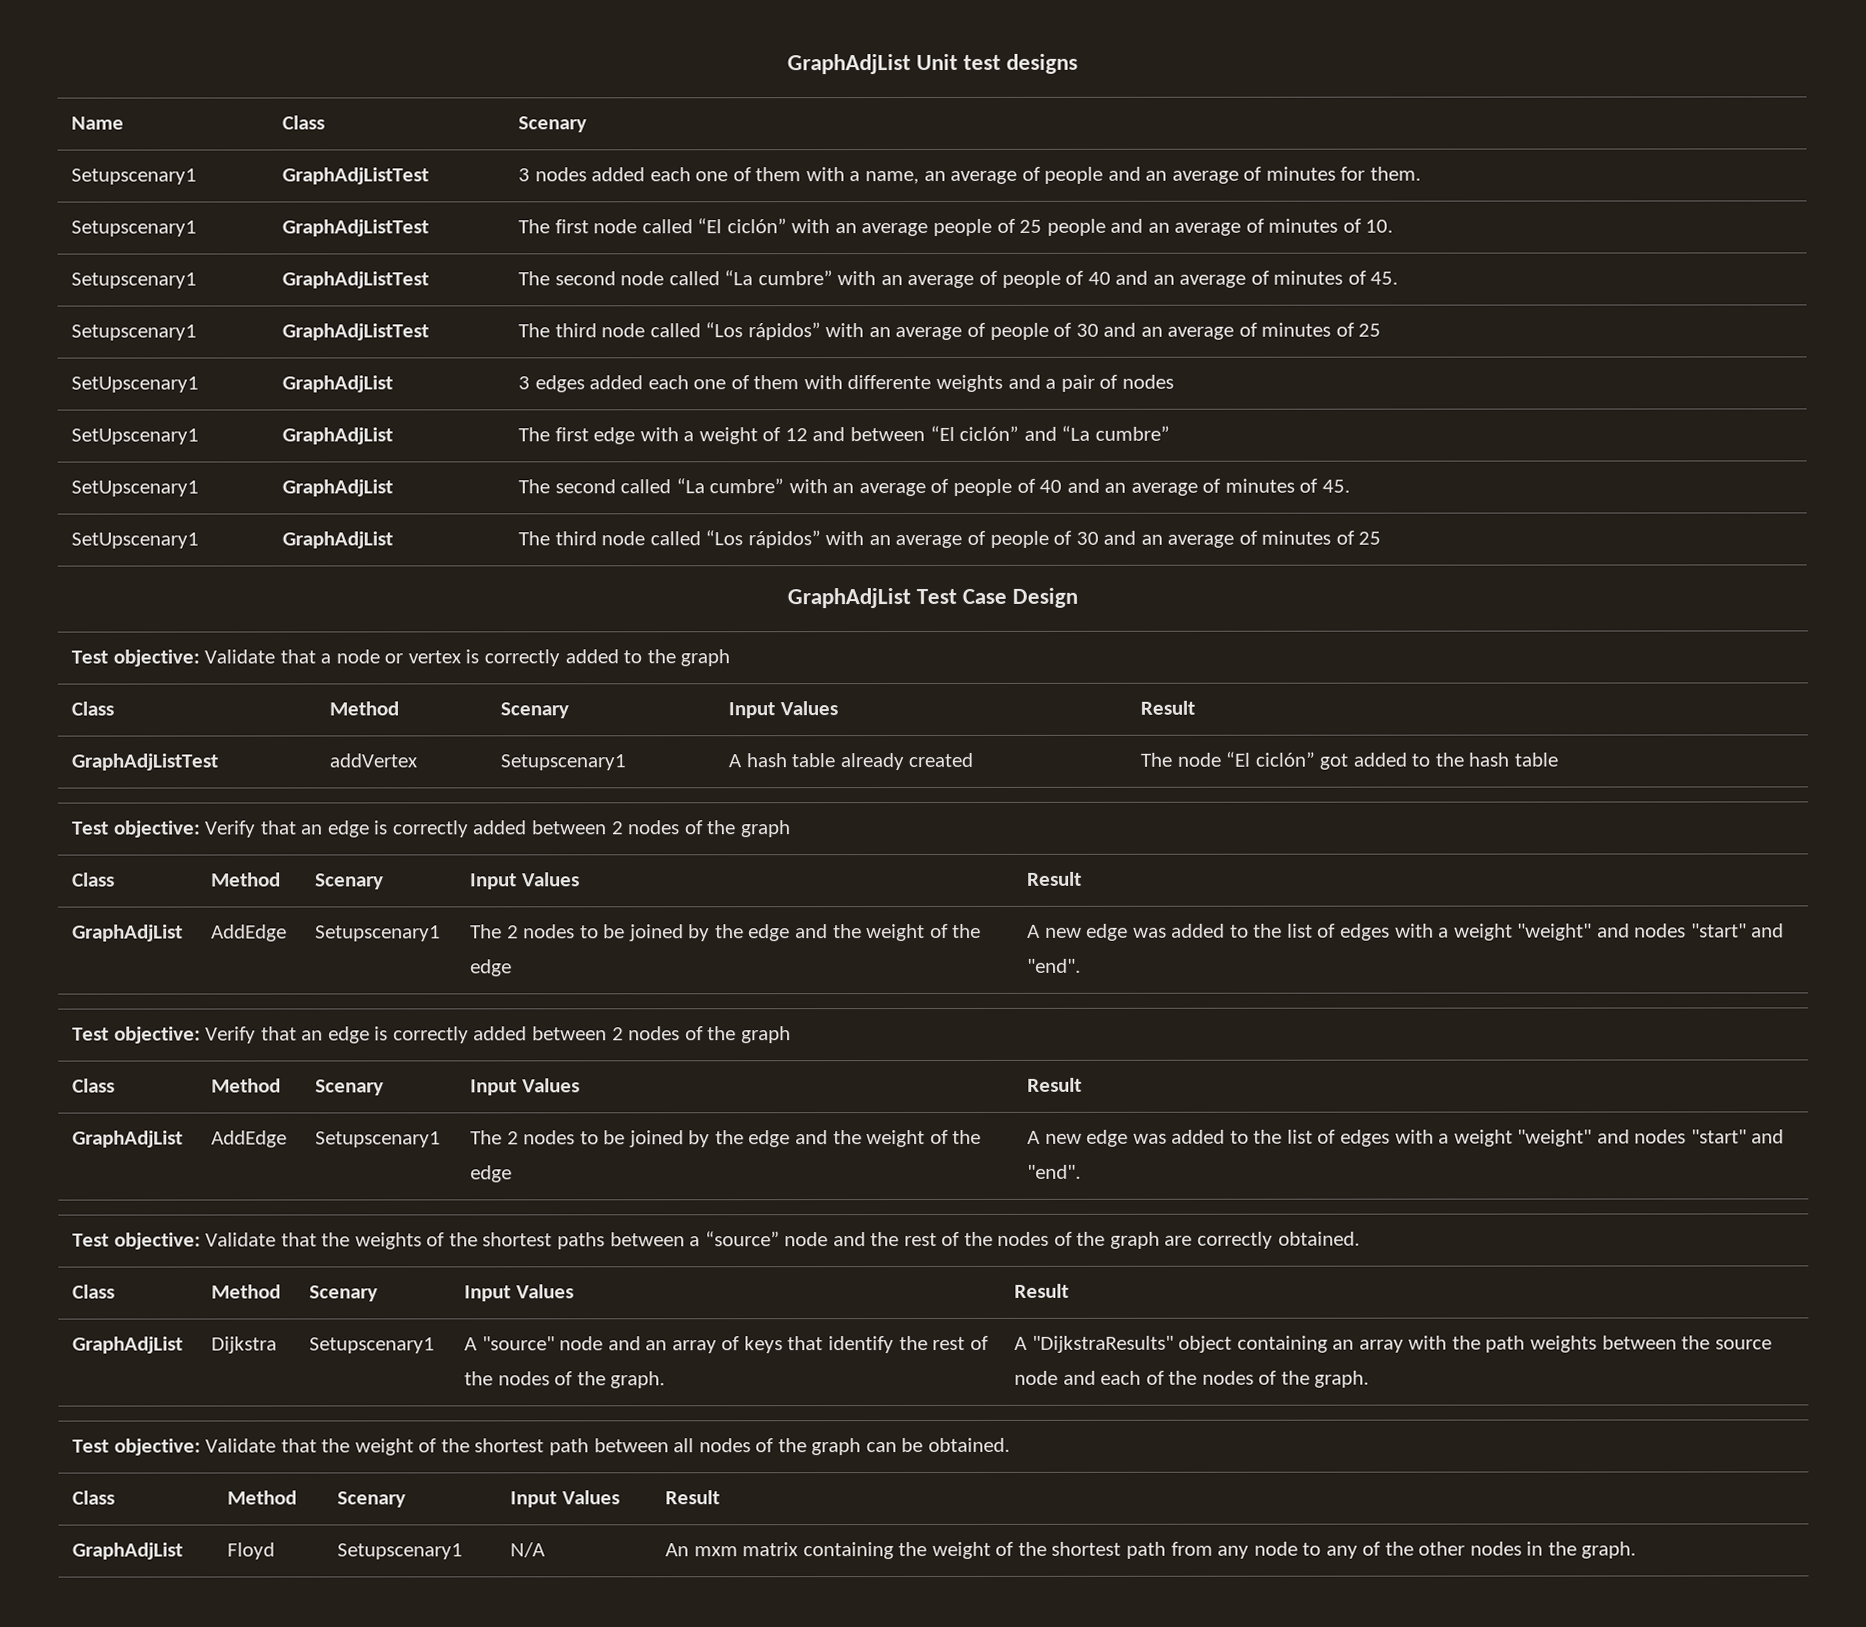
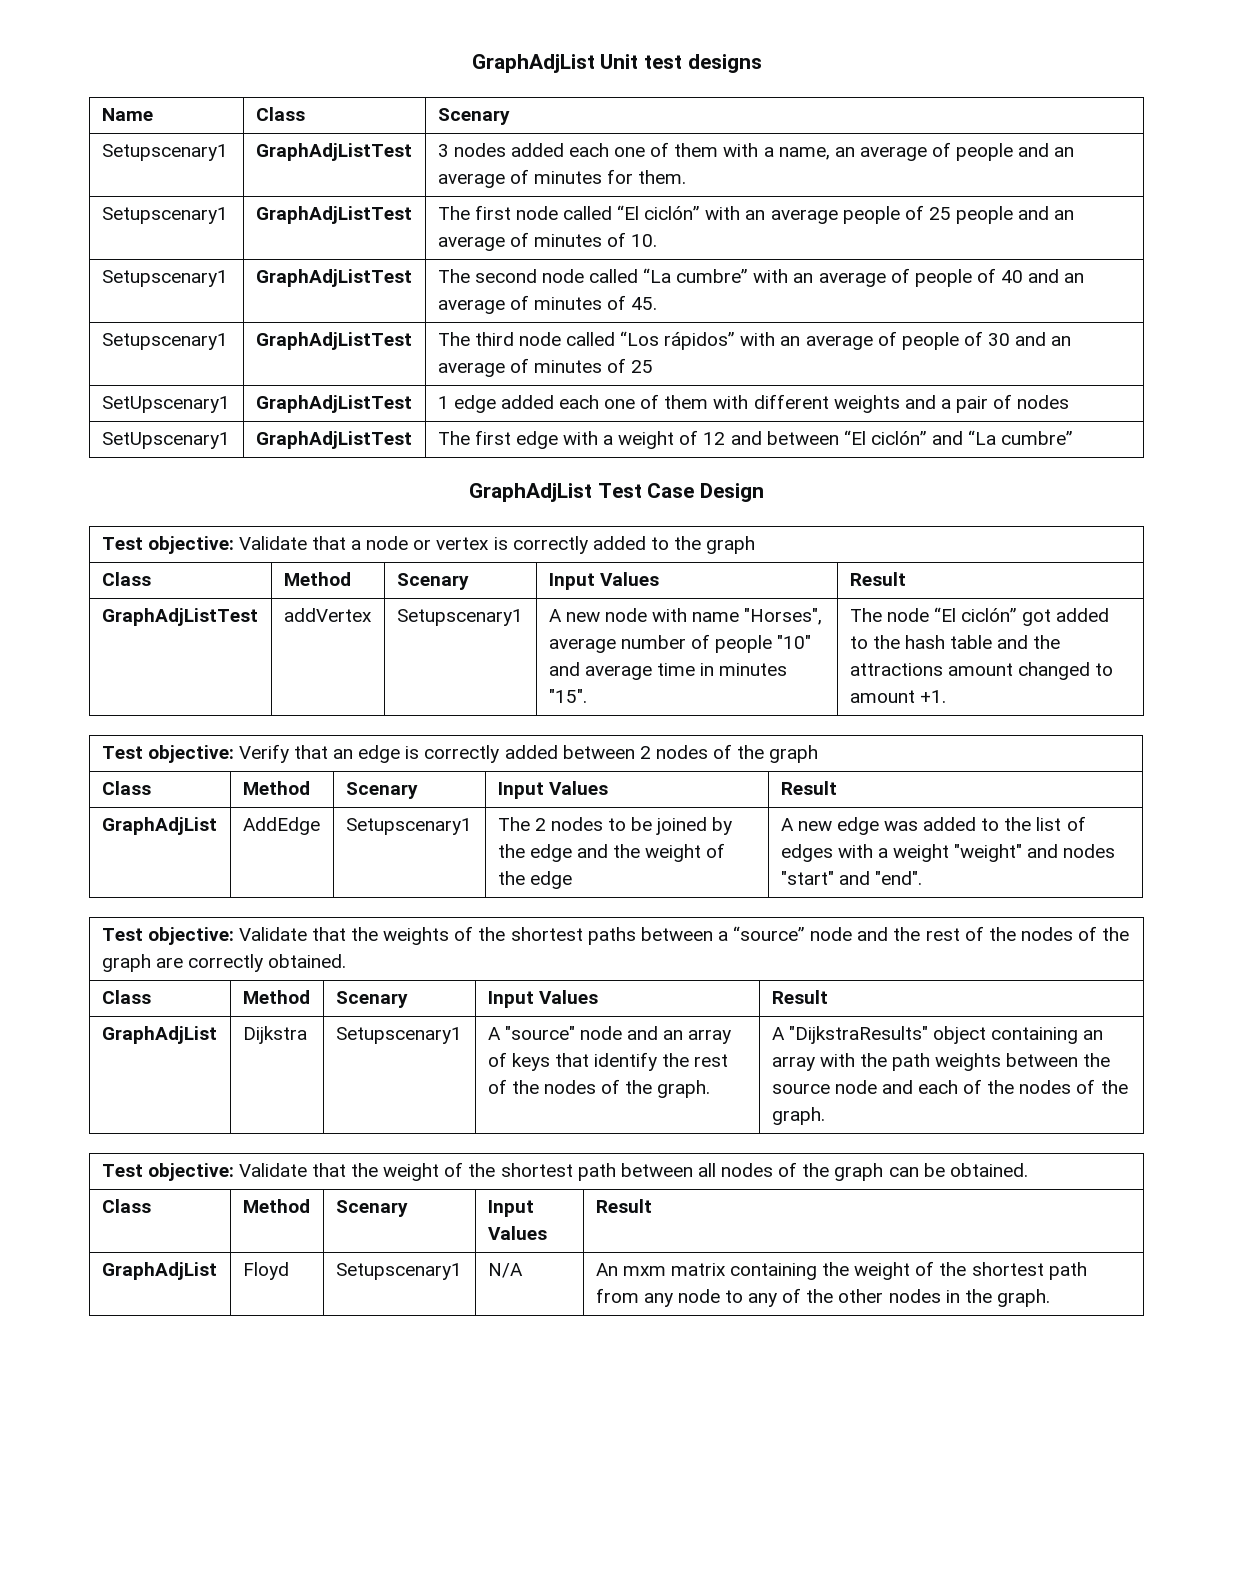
- SetUpscenary1 | GraphAdjList | 3 edges added each one of them with differente weights and a pair of nodes
+ SetUpscenary1 | GraphAdjListTest | 1 edge added each one of them with different weights and a pair of nodes
- SetUpscenary1 | GraphAdjList | The first edge with a weight of 12 and between “El ciclón” and “La cumbre”
+ SetUpscenary1 | GraphAdjListTest | The first edge with a weight of 12 and between “El ciclón” and “La cumbre”
- SetUpscenary1 | GraphAdjList | The second called “La cumbre” with an average of people of 40 and an average of minutes of 45.
- SetUpscenary1 | GraphAdjList | The third node called “Los rápidos” with an average of people of 30 and an average of minutes of 25
- GraphAdjListTest | addVertex | Setupscenary1 | A hash table already created | The node “El ciclón” got added to the hash table
- Test objective: Verify that an edge is correctly added between 2 nodes of the graph
- Class | Method | Scenary | Input Values | Result
- GraphAdjList | AddEdge | Setupscenary1 | The 2 nodes to be joined by the edge and the weight of the edge | A new edge was added to the list of edges with a weight "weight" and nodes "start" and "end".
+ GraphAdjListTest | addVertex | Setupscenary1 | A new node with name "Horses", average number of people "10" and average time in minutes "15". | The node “El ciclón” got added to the hash table and the attractions amount changed to amount +1.

